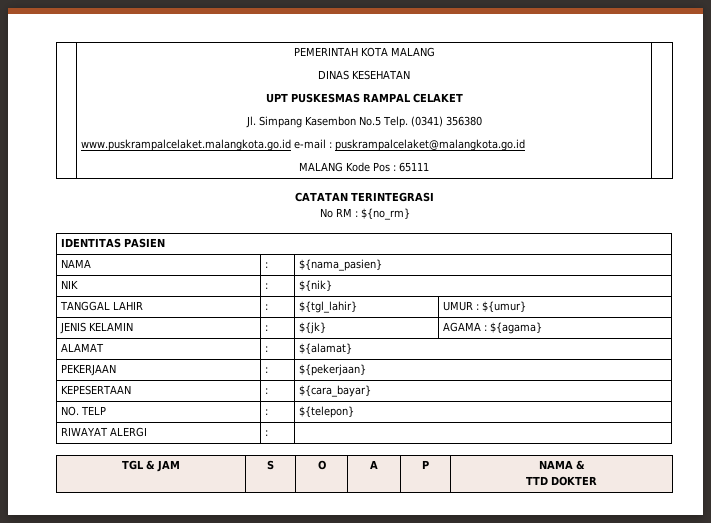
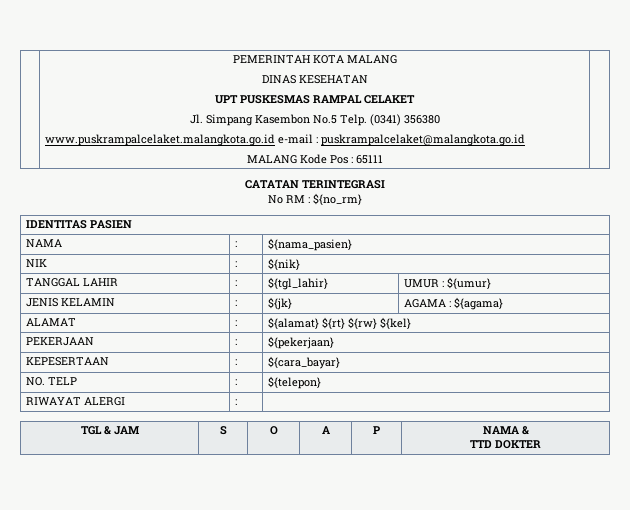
- ALAMAT | : | ${alamat}
+ ALAMAT | : | ${alamat} ${rt} ${rw} ${kel}

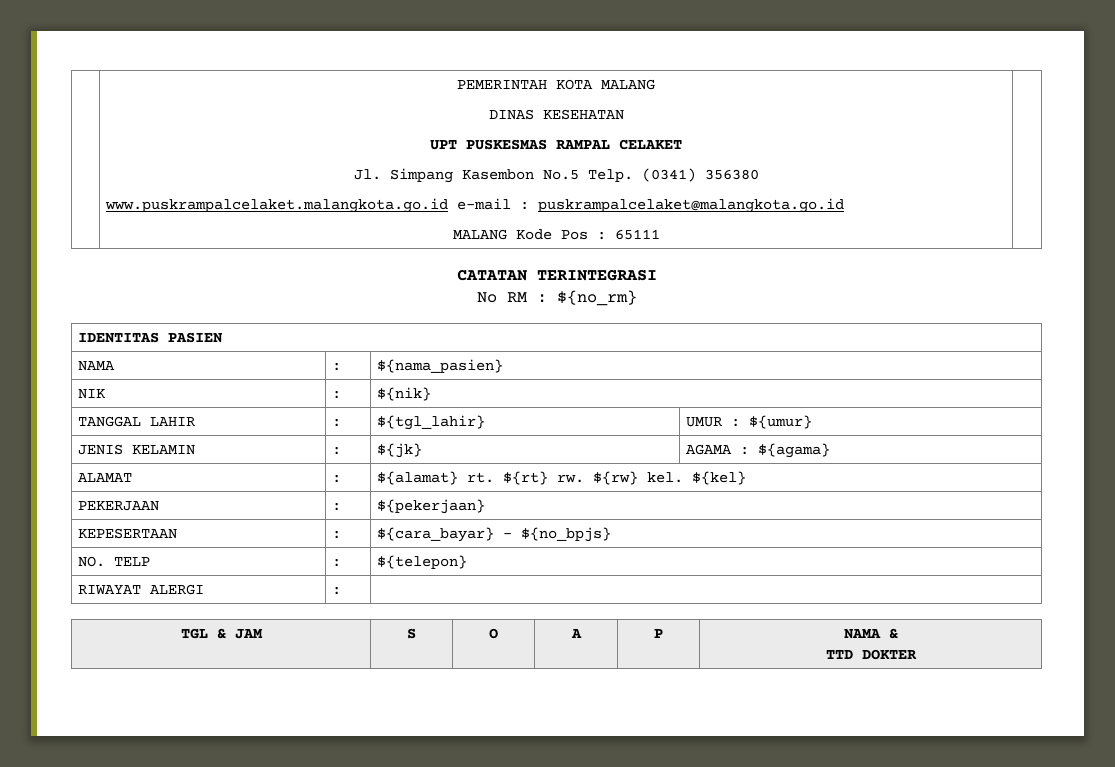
- ALAMAT | : | ${alamat} ${rt} ${rw} ${kel}
+ ALAMAT | : | ${alamat} rt. ${rt} rw. ${rw} kel. ${kel}
- KEPESERTAAN | : | ${cara_bayar}
+ KEPESERTAAN | : | ${cara_bayar} - ${no_bpjs}

